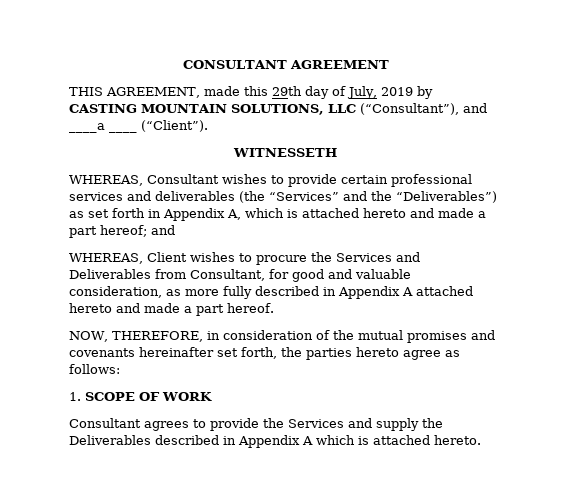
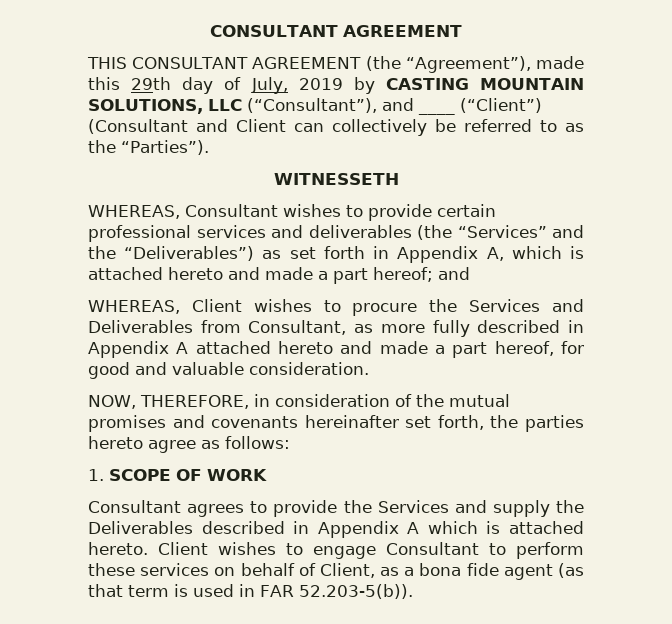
- THIS AGREEMENT, made this 29th day of July, 2019 by CASTING MOUNTAIN SOLUTIONS, LLC (“Consultant”), and ____a ____ (“Client”).
+ THIS CONSULTANT AGREEMENT (the “Agreement”), made this 29th day of July, 2019 by CASTING MOUNTAIN SOLUTIONS, LLC (“Consultant”), and ____ (“Client”) (Consultant and Client can collectively be referred to as the “Parties”).
- WHEREAS, Client wishes to procure the Services and Deliverables from Consultant, for good and valuable consideration, as more fully described in Appendix A attached hereto and made a part hereof.
+ WHEREAS, Client wishes to procure the Services and Deliverables from Consultant, as more fully described in Appendix A attached hereto and made a part hereof, for good and valuable consideration.
+ Client wishes to engage Consultant to perform these services on behalf of Client, as a bona fide agent (as that term is used in FAR 52.203-5(b)).

